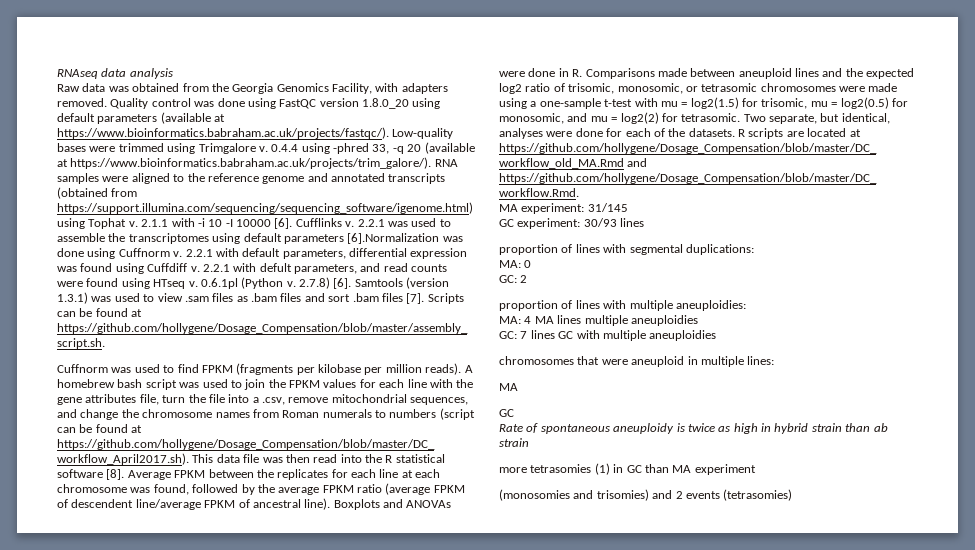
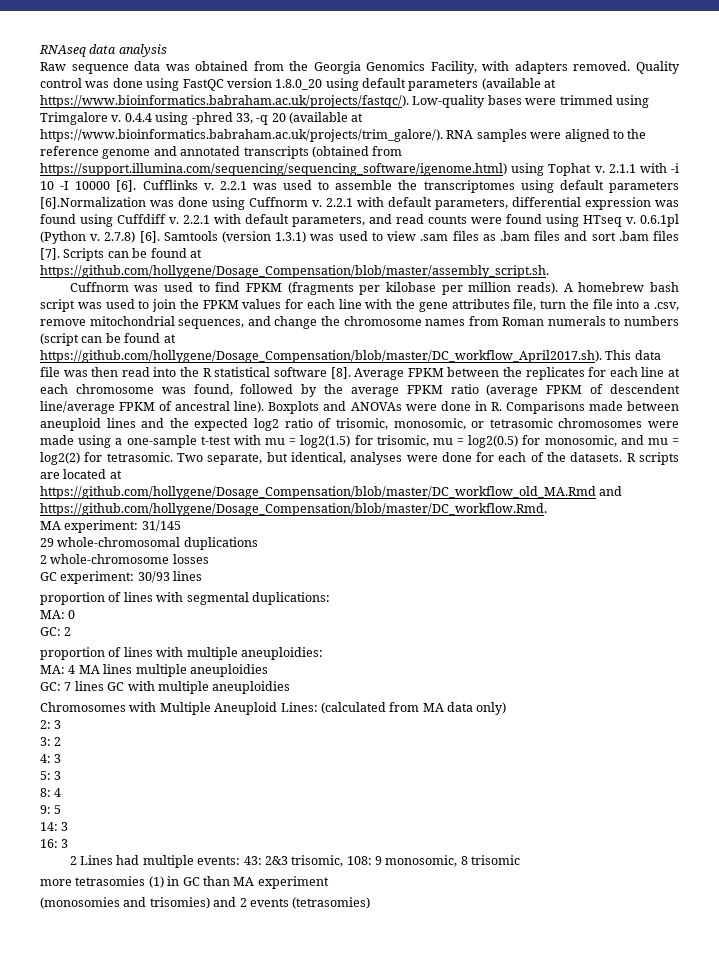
- Raw data was obtained from the Georgia Genomics Facility, with adapters removed.
+ Raw sequence data was obtained from the Georgia Genomics Facility, with adapters removed.
- 2.2.1 with defult parameters, and read counts were found using HTseq v.
+ 2.2.1 with default parameters, and read counts were found using HTseq v.
+ 29 whole-chromosomal duplications
+ 2 whole-chromosome losses
- chromosomes that were aneuploid in multiple lines:
- MA
- GC
- Rate of spontaneous aneuploidy is twice as high in hybrid strain than ab strain
+ Chromosomes with Multiple Aneuploid Lines: (calculated from MA data only)
+ 2: 3
+ 3: 2
+ 4: 3
+ 5: 3
+ 8: 4
+ 9: 5
+ 14: 3
+ 16: 3
+ 2 Lines had multiple events: 43: 2&3 trisomic, 108: 9 monosomic, 8 trisomic

